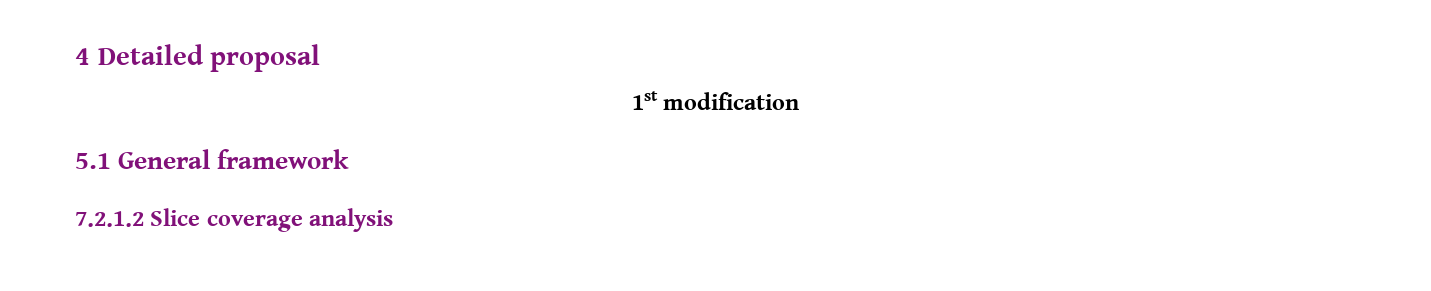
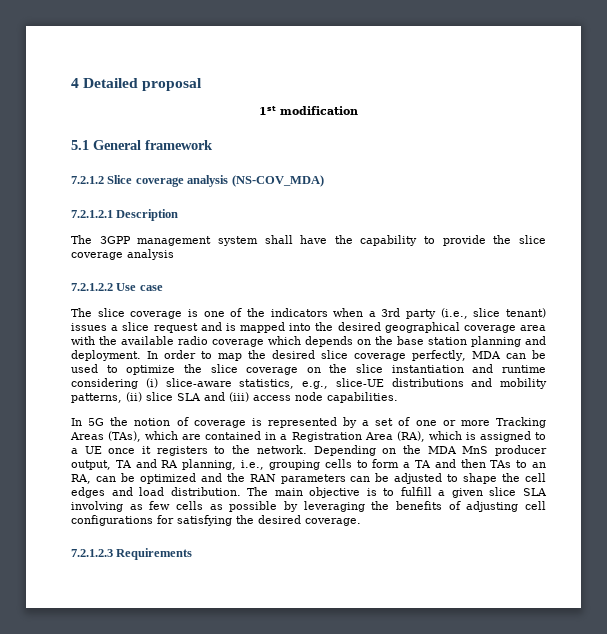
- 7.2.1.2 Slice coverage analysis
+ 7.2.1.2 Slice coverage analysis (NS-COV_MDA)
+ 7.2.1.2.1 Description
+ The 3GPP management system shall have the capability to provide the slice coverage analysis
+ 7.2.1.2.2 Use case
+ The slice coverage is one of the indicators when a 3rd party (i.e., slice tenant) issues a slice request and is mapped into the desired geographical coverage area with the available radio coverage which depends on the base station planning and deployment. In order to map the desired slice coverage perfectly, MDA can be used to optimize the slice coverage on the slice instantiation and runtime considering (i) slice-aware statistics, e.g., slice-UE distributions and mobility patterns, (ii) slice SLA and (iii) access node capabilities.
+ In 5G the notion of coverage is represented by a set of one or more Tracking Areas (TAs), which are contained in a Registration Area (RA), which is assigned to a UE once it registers to the network. Depending on the MDA MnS producer output, TA and RA planning, i.e., grouping cells to form a TA and then TAs to an RA, can be optimized and the RAN parameters can be adjusted to shape the cell edges and load distribution. The main objective is to fulfill a given slice SLA involving as few cells as possible by leveraging the benefits of adjusting cell configurations for satisfying the desired coverage.
+ 7.2.1.2.3 Requirements

